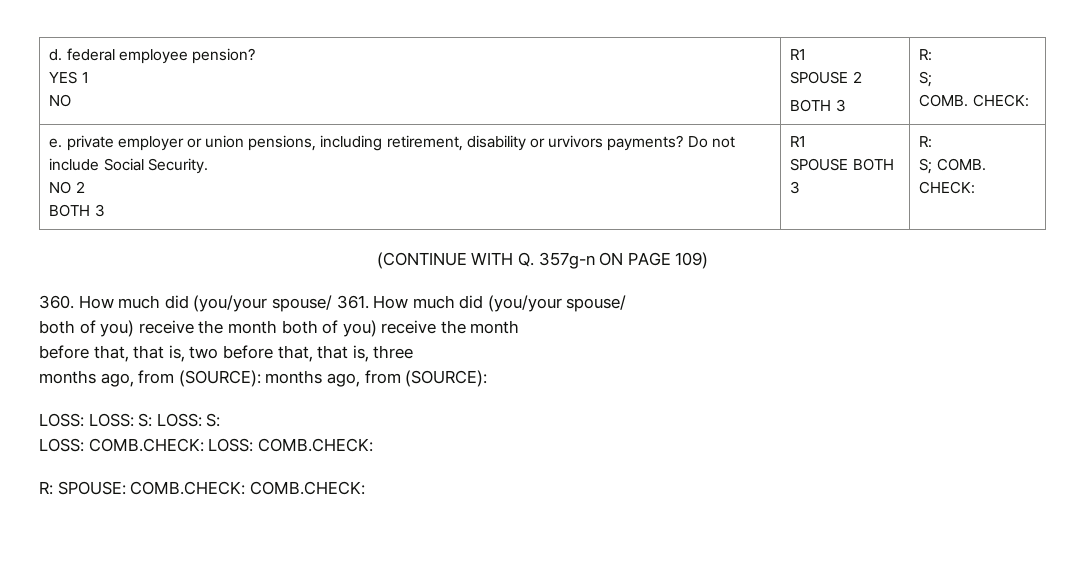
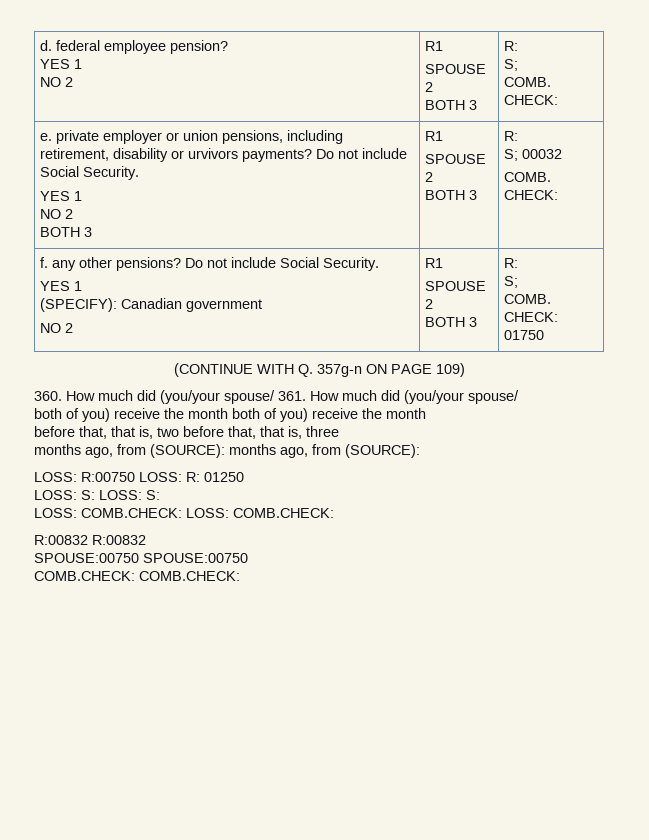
  d. federal employee pension?
  YES 1
- NO | R1
+ NO 2 | R1
  e. private employer or union pensions, including retirement, disability or urvivors payments? Do not include Social Security.
+ YES 1
  NO 2
  BOTH 3 | R1
- SPOUSE BOTH 3 | R:
- S; COMB. CHECK:
+ SPOUSE 2
+ BOTH 3 | R:
+ S; 00032
+ COMB. CHECK:
+ f. any other pensions? Do not include Social Security.
+ YES 1
+ (SPECIFY): Canadian government
+ NO 2 | R1
+ SPOUSE 2
+ BOTH 3 | R:
+ S;
+ COMB. CHECK: 01750
- LOSS: LOSS: S: LOSS: S:
+ LOSS: R:00750 LOSS: R: 01250
+ LOSS: S: LOSS: S:
- R: SPOUSE: COMB.CHECK: COMB.CHECK:
+ R:00832 R:00832
+ SPOUSE:00750 SPOUSE:00750
+ COMB.CHECK: COMB.CHECK:

